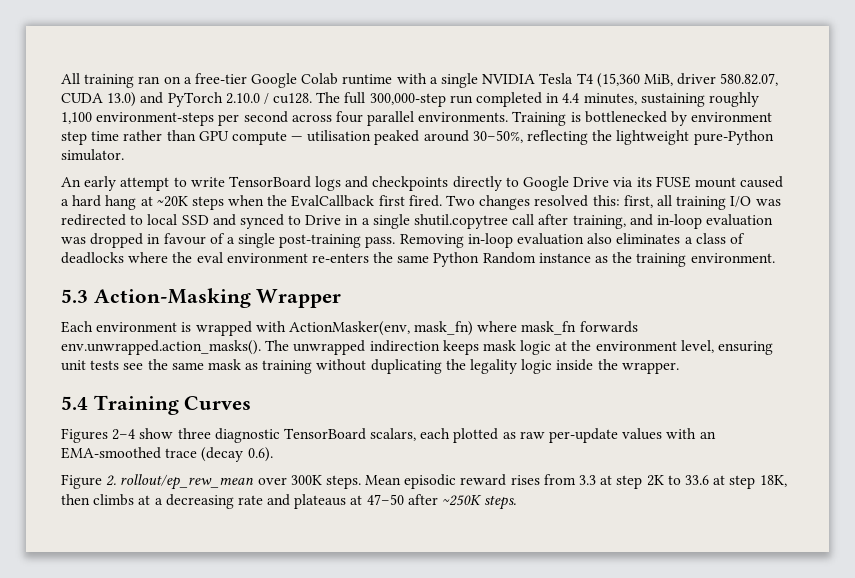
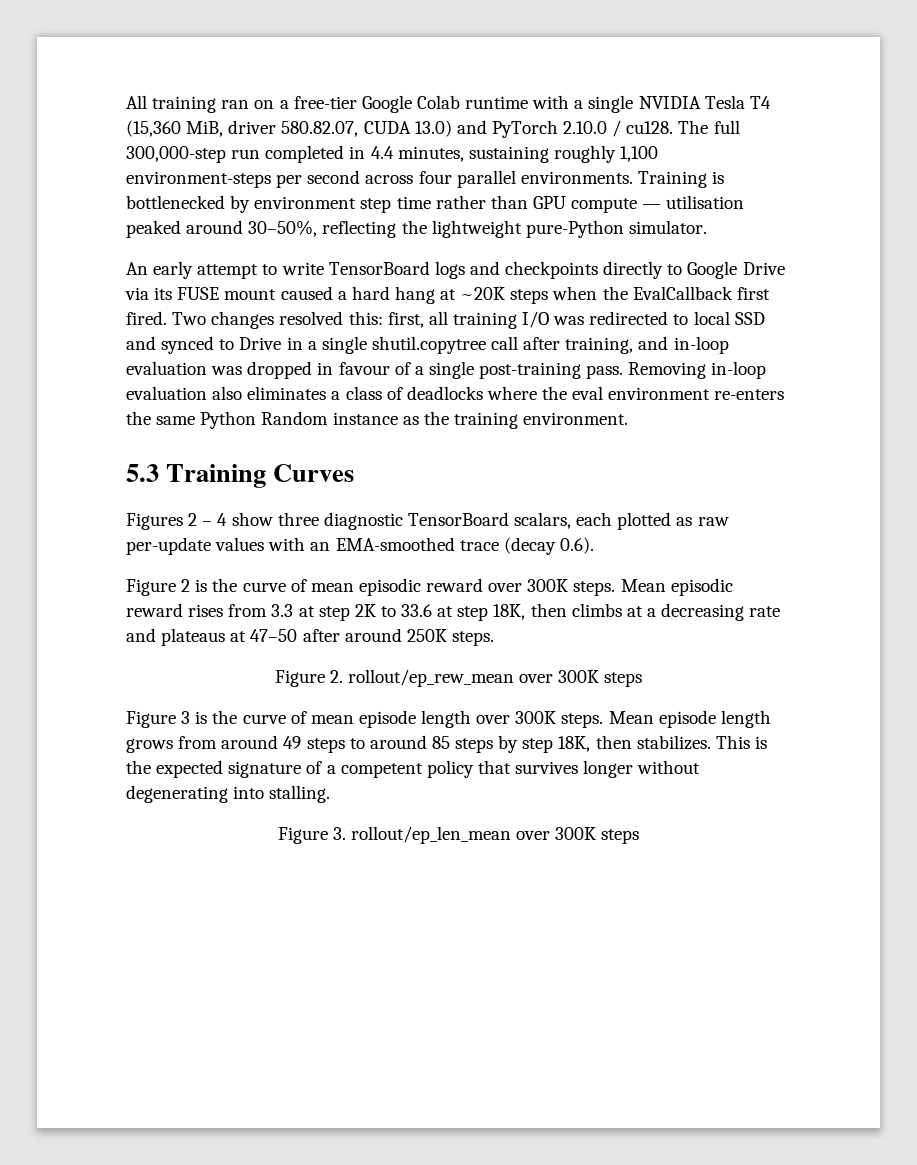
- 5.3 Action-Masking Wrapper
- Each environment is wrapped with ActionMasker(env, mask_fn) where mask_fn forwards env.unwrapped.action_masks(). The unwrapped indirection keeps mask logic at the environment level, ensuring unit tests see the same mask as training without duplicating the legality logic inside the wrapper.
- 5.4 Training Curves
+ 5.3 Training Curves
- Figures 2–4 show three diagnostic TensorBoard scalars, each plotted as raw per-update values with an EMA-smoothed trace (decay 0.6).
+ Figures 2 – 4 show three diagnostic TensorBoard scalars, each plotted as raw per-update values with an EMA-smoothed trace (decay 0.6).
- Figure 2. rollout/ep_rew_mean over 300K steps.
+ Figure 2 is the curve of mean episodic reward over 300K steps.
- Mean episodic reward rises from 3.3 at step 2K to 33.6 at step 18K, then climbs at a decreasing rate and plateaus at 47–50 after ~250K steps.
+ Mean episodic reward rises from 3.3 at step 2K to 33.6 at step 18K, then climbs at a decreasing rate and plateaus at 47–50 after around 250K steps.
+ Figure 2. rollout/ep_rew_mean over 300K steps
+ Figure 3 is the curve of mean episode length over 300K steps. Mean episode length grows from around 49 steps to around 85 steps by step 18K, then stabilizes. This is the expected signature of a competent policy that survives longer without degenerating into stalling.
+ Figure 3. rollout/ep_len_mean over 300K steps

